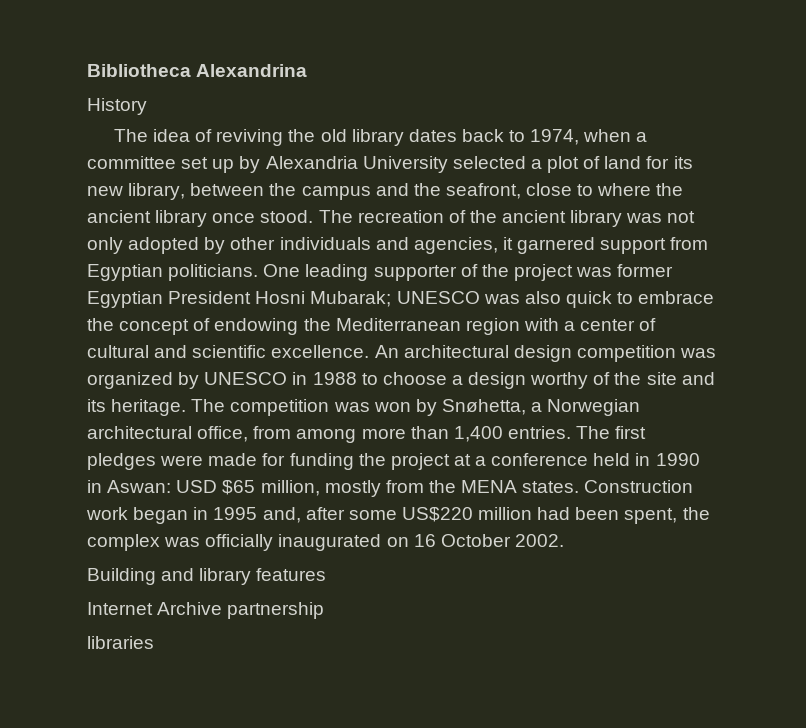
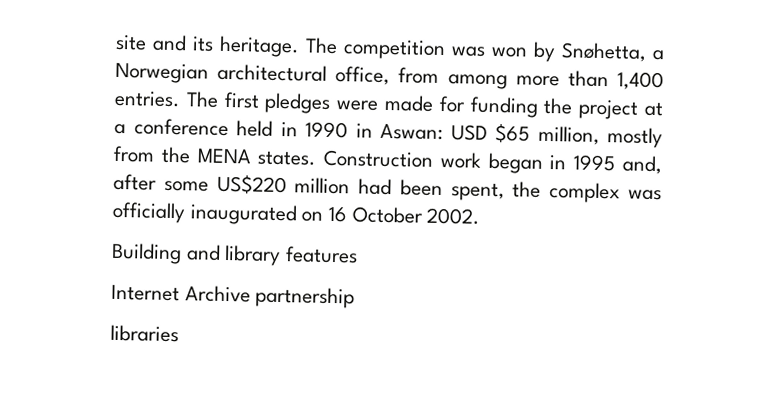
- Bibliotheca Alexandrina
- History
- The idea of reviving the old library dates back to 1974, when a committee set up by Alexandria University selected a plot of land for its new library, between the campus and the seafront, close to where the ancient library once stood. The recreation of the ancient library was not only adopted by other individuals and agencies, it garnered support from Egyptian politicians. One leading supporter of the project was former Egyptian President Hosni Mubarak; UNESCO was also quick to embrace the concept of endowing the Mediterranean region with a center of cultural and scientific excellence. An architectural design competition was organized by UNESCO in 1988 to choose a design worthy of the site and its heritage.
+ site and its heritage.

